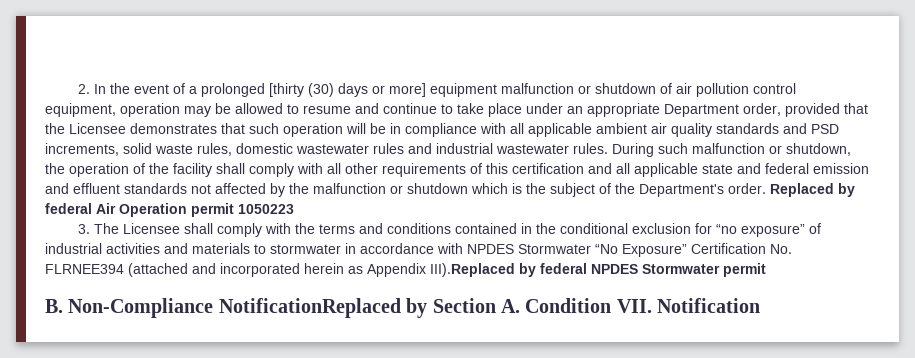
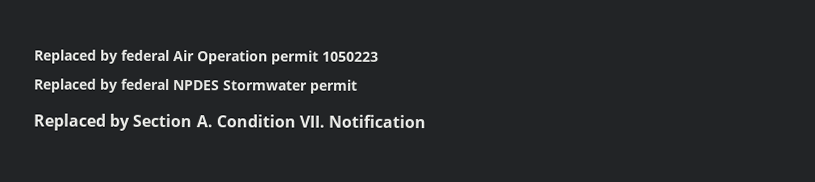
- 2. In the event of a prolonged [thirty (30) days or more] equipment malfunction or shutdown of air pollution control equipment, operation may be allowed to resume and continue to take place under an appropriate Department order, provided that the Licensee demonstrates that such operation will be in compliance with all applicable ambient air quality standards and PSD increments, solid waste rules, domestic wastewater rules and industrial wastewater rules. During such malfunction or shutdown, the operation of the facility shall comply with all other requirements of this certification and all applicable state and federal emission and effluent standards not affected by the malfunction or shutdown which is the subject of the Department's order.
- 3. The Licensee shall comply with the terms and conditions contained in the conditional exclusion for “no exposure” of industrial activities and materials to stormwater in accordance with NPDES Stormwater “No Exposure” Certification No. FLRNEE394 (attached and incorporated herein as Appendix III).Replaced by federal NPDES Stormwater permit
+ Replaced by federal NPDES Stormwater permit
- B. Non-Compliance NotificationReplaced by Section A. Condition VII. Notification
+ Replaced by Section A. Condition VII. Notification

